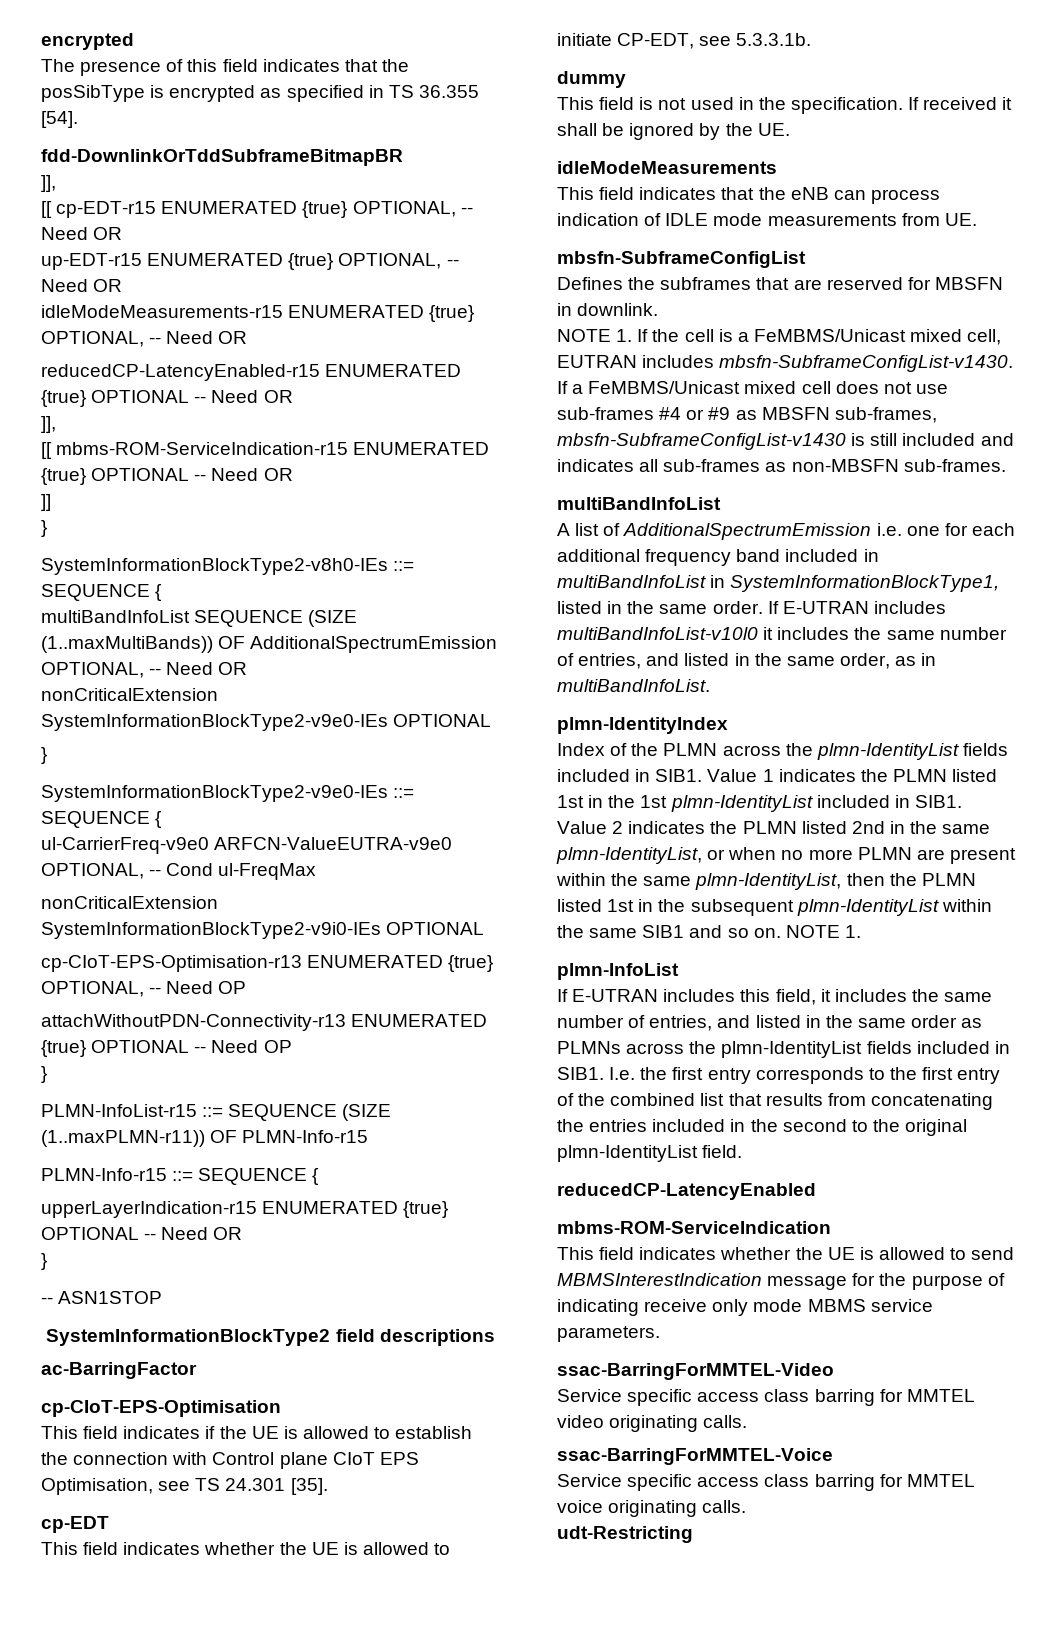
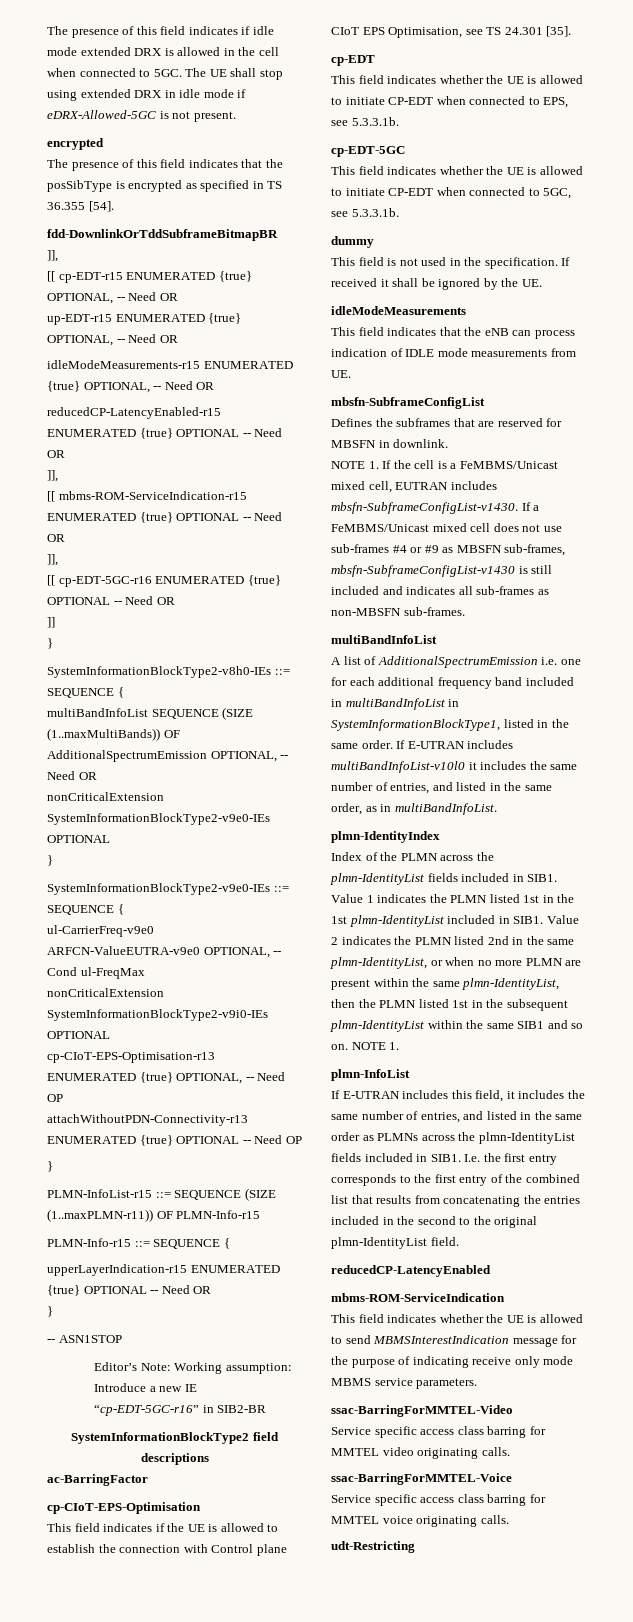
+ The presence of this field indicates if idle mode extended DRX is allowed in the cell when connected to 5GC. The UE shall stop using extended DRX in idle mode if eDRX-Allowed-5GC is not present.
  [[ mbms-ROM-ServiceIndication-r15 ENUMERATED {true} OPTIONAL -- Need OR
+ ]],
+ [[ cp-EDT-5GC-r16 ENUMERATED {true} OPTIONAL -- Need OR
+ Editor’s Note: Working assumption: Introduce a new IE “cp-EDT-5GC-r16” in SIB2-BR
- This field indicates whether the UE is allowed to initiate CP-EDT, see 5.3.3.1b.
+ This field indicates whether the UE is allowed to initiate CP-EDT when connected to EPS, see 5.3.3.1b.
+ cp-EDT-5GC
+ This field indicates whether the UE is allowed to initiate CP-EDT when connected to 5GC, see 5.3.3.1b.

